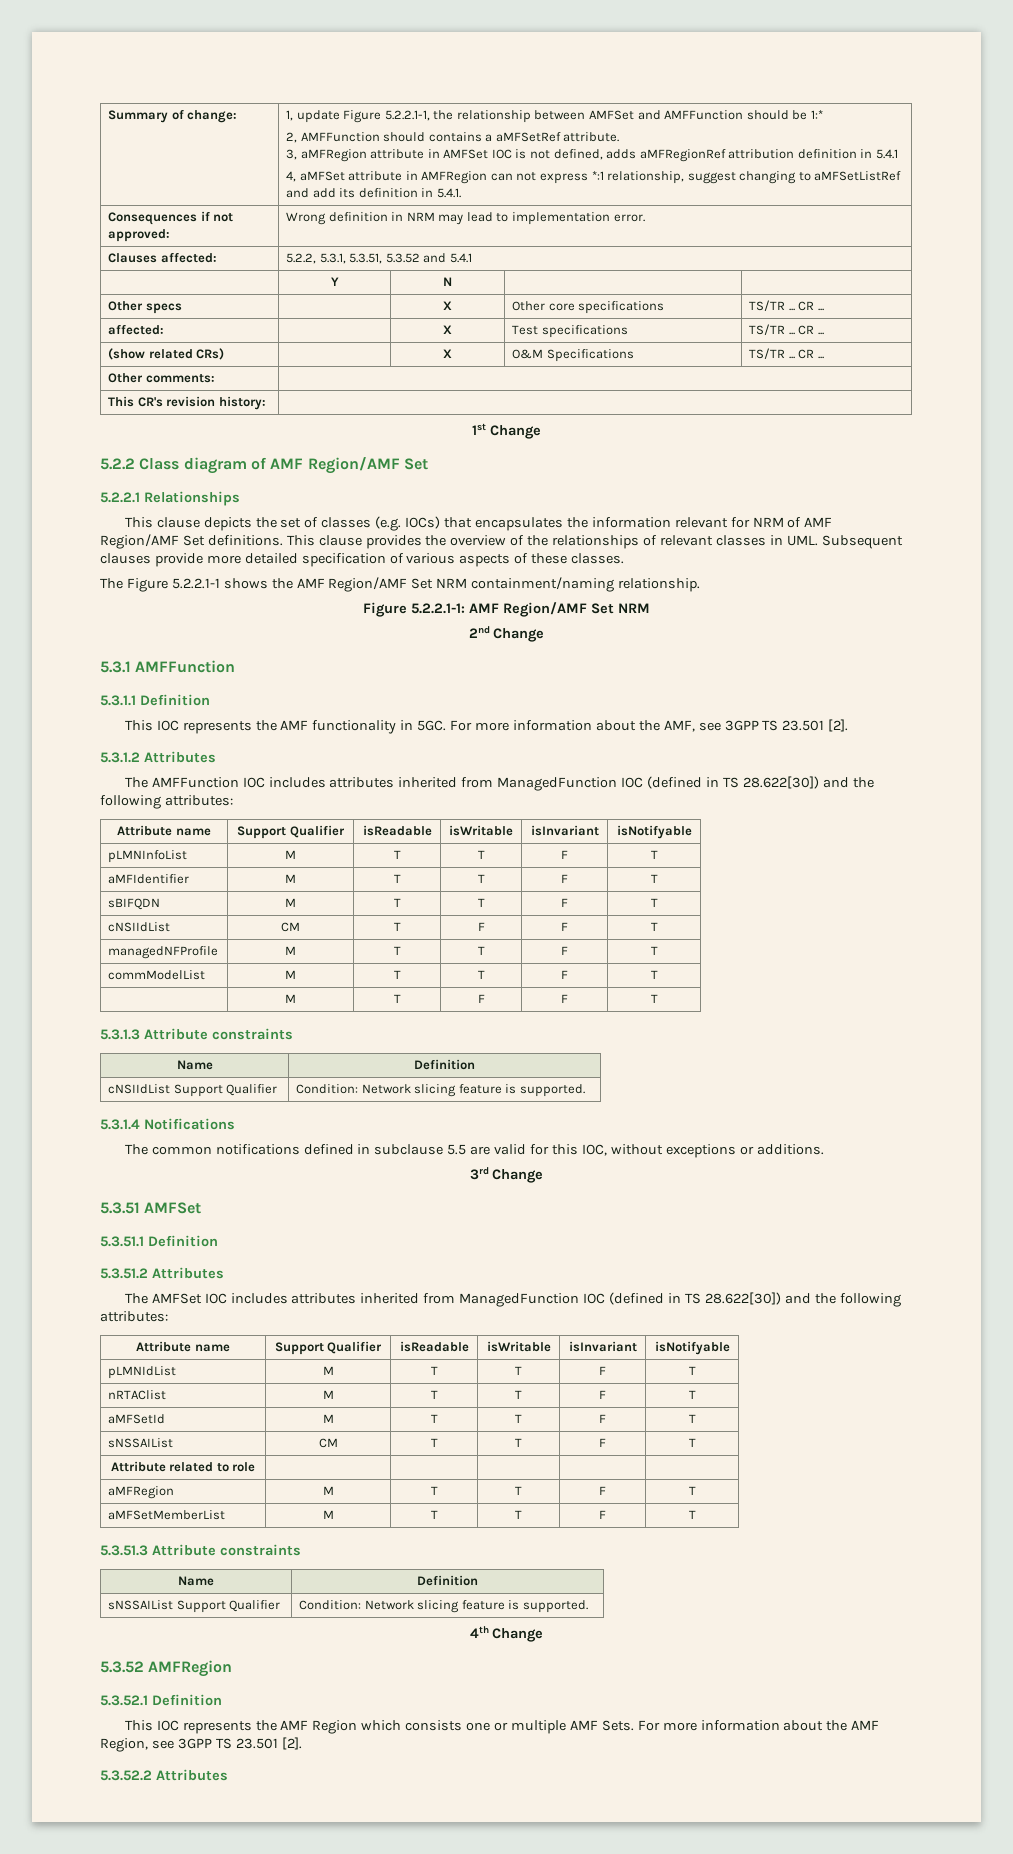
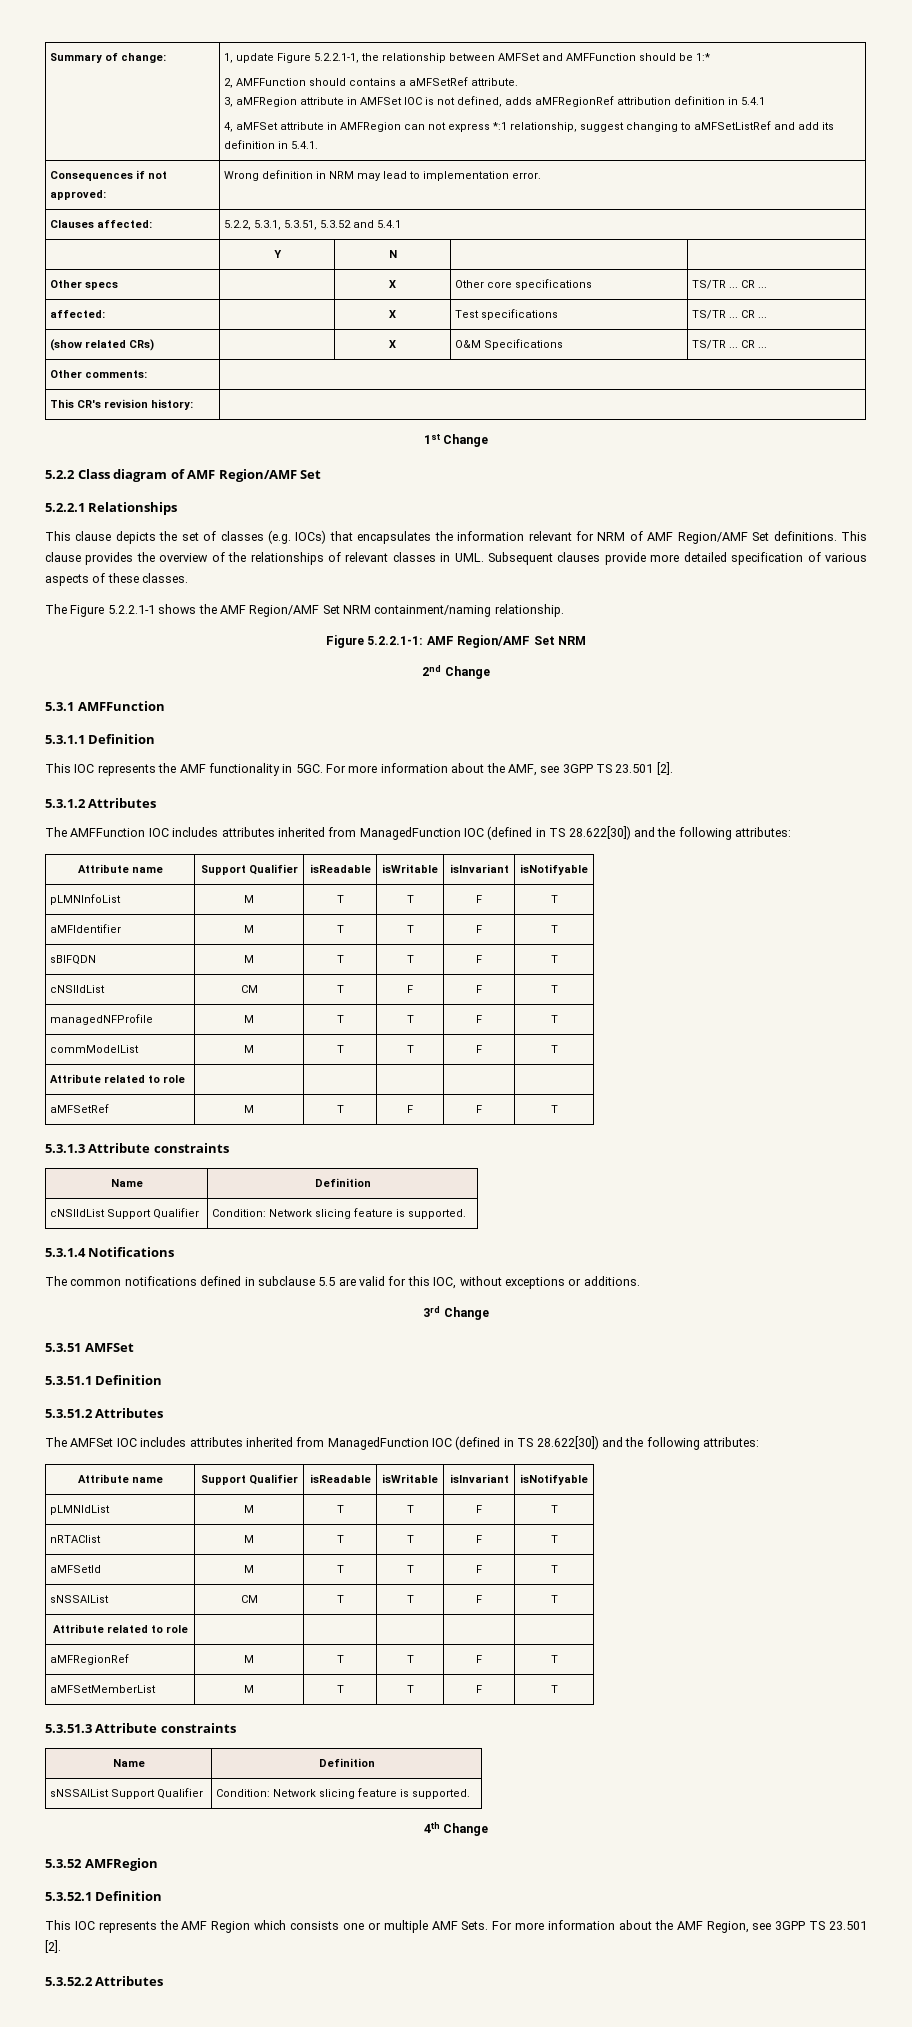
  commModelList | M | T | T | F | T
- | M | T | F | F | T
+ Attribute related to role | | | | |
+ aMFSetRef | M | T | F | F | T
- aMFRegion | M | T | T | F | T
+ aMFRegionRef | M | T | T | F | T

